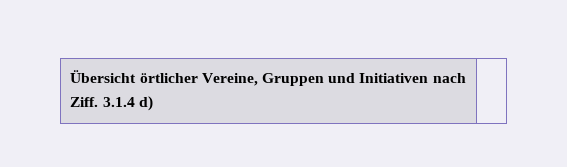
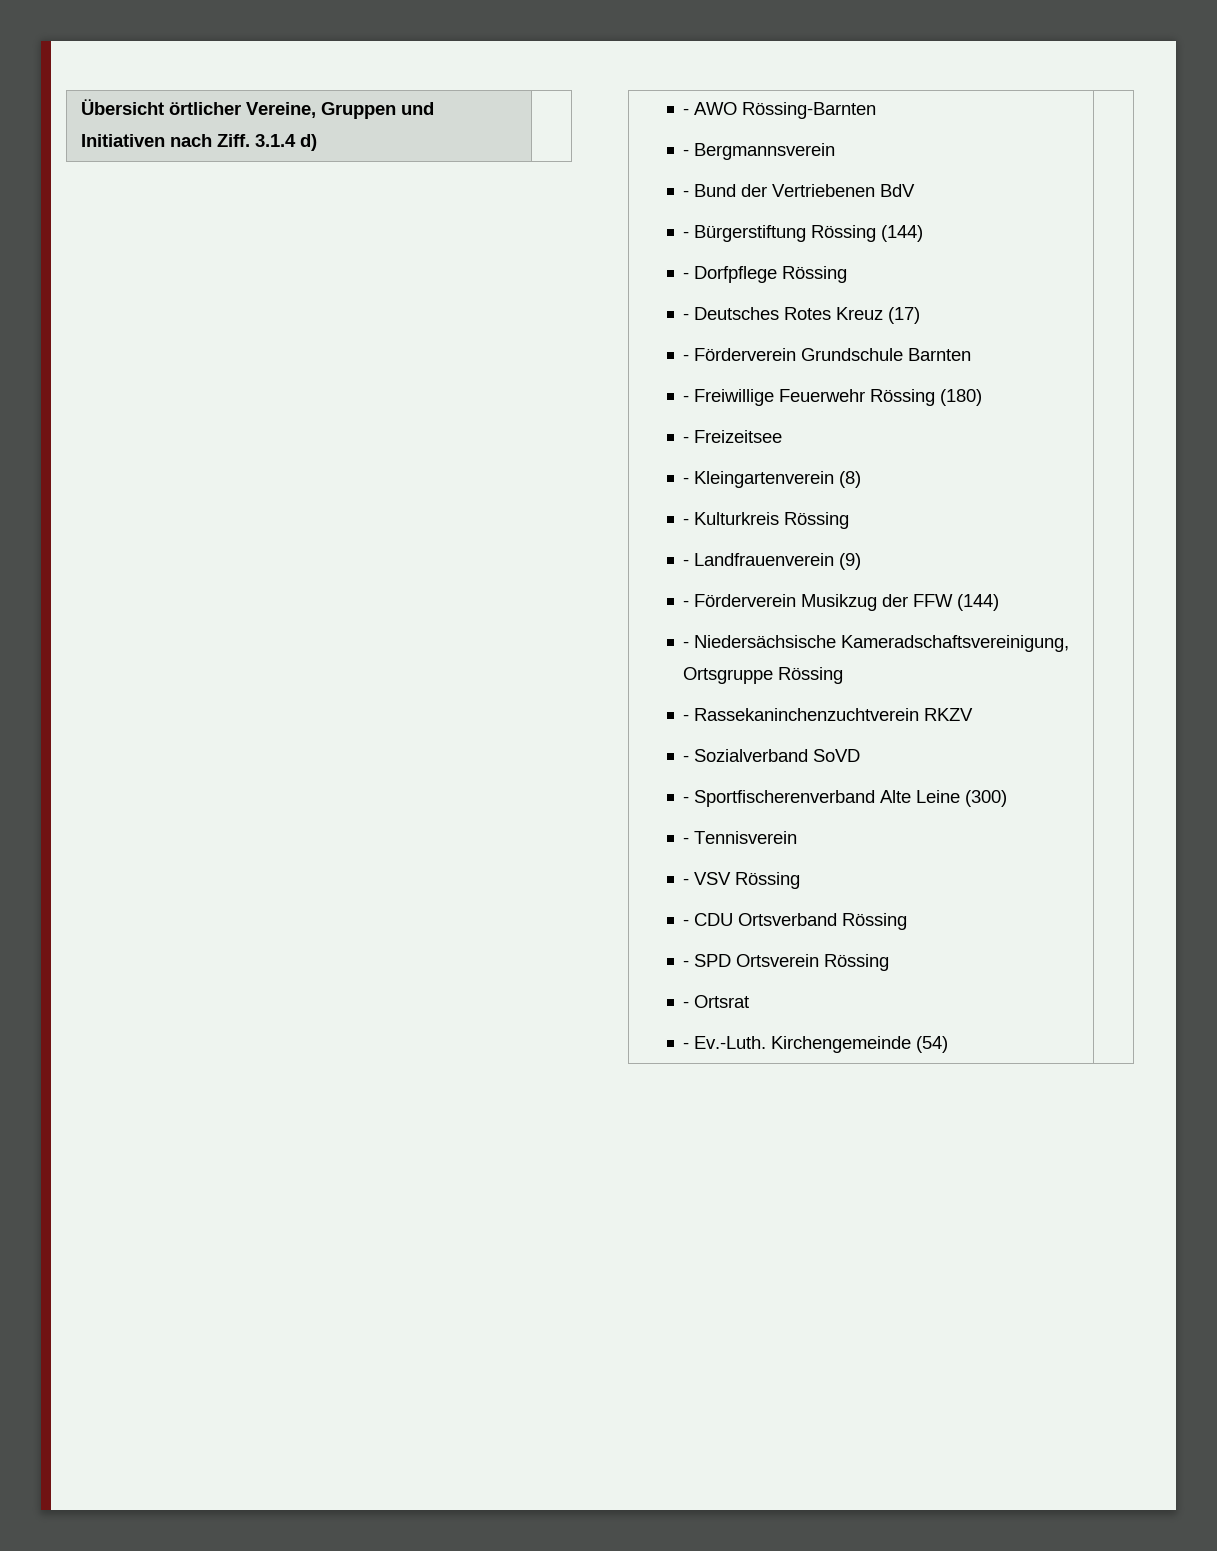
+ - AWO Rössing-Barnten
+ - Bergmannsverein
+ - Bund der Vertriebenen BdV
+ - Bürgerstiftung Rössing (144)
+ - Dorfpflege Rössing
+ - Deutsches Rotes Kreuz (17)
+ - Förderverein Grundschule Barnten
+ - Freiwillige Feuerwehr Rössing (180)
+ - Freizeitsee
+ - Kleingartenverein (8)
+ - Kulturkreis Rössing
+ - Landfrauenverein (9)
+ - Förderverein Musikzug der FFW (144)
+ - Niedersächsische Kameradschaftsvereinigung, Ortsgruppe Rössing
+ - Rassekaninchenzuchtverein RKZV
+ - Sozialverband SoVD
+ - Sportfischerenverband Alte Leine (300)
+ - Tennisverein
+ - VSV Rössing
+ - CDU Ortsverband Rössing
+ - SPD Ortsverein Rössing
+ - Ortsrat
+ - Ev.-Luth. Kirchengemeinde (54)

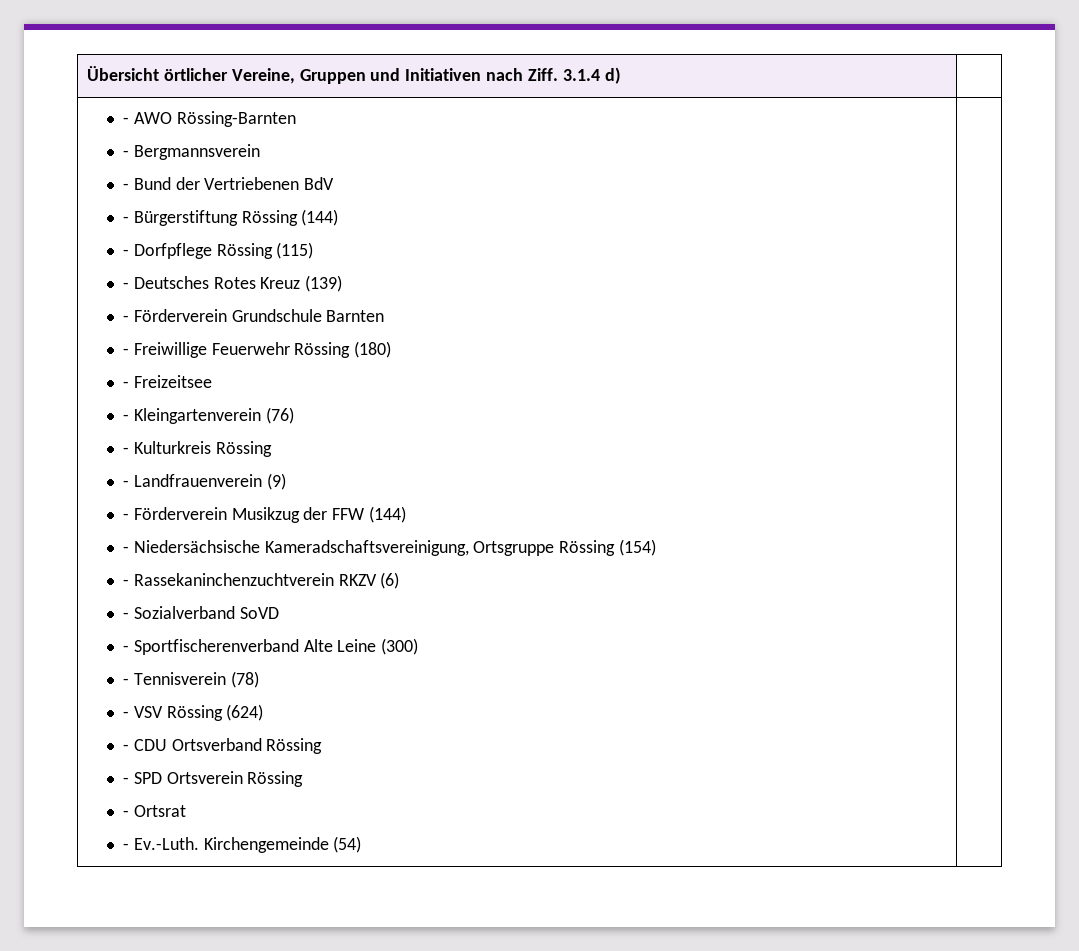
- - Dorfpflege Rössing
+ - Dorfpflege Rössing (115)
- - Deutsches Rotes Kreuz (17)
+ - Deutsches Rotes Kreuz (139)
- - Kleingartenverein (8)
+ - Kleingartenverein (76)
- - Niedersächsische Kameradschaftsvereinigung, Ortsgruppe Rössing
+ - Niedersächsische Kameradschaftsvereinigung, Ortsgruppe Rössing (154)
- - Rassekaninchenzuchtverein RKZV
+ - Rassekaninchenzuchtverein RKZV (6)
- - Tennisverein
+ - Tennisverein (78)
- - VSV Rössing
+ - VSV Rössing (624)

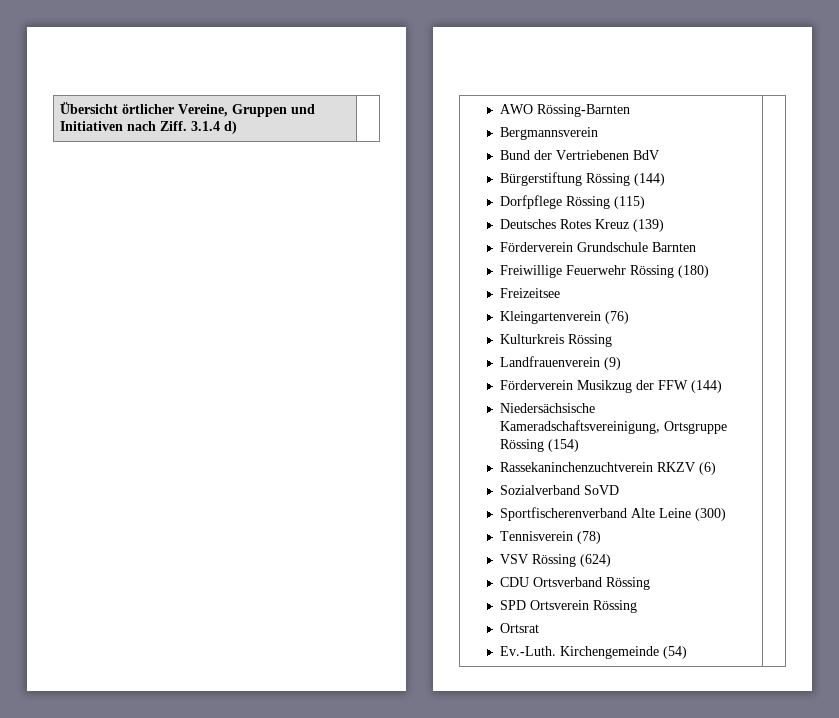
- - AWO Rössing-Barnten
+ AWO Rössing-Barnten
- - Bergmannsverein
+ Bergmannsverein
- - Bund der Vertriebenen BdV
+ Bund der Vertriebenen BdV
- - Bürgerstiftung Rössing (144)
+ Bürgerstiftung Rössing (144)
- - Dorfpflege Rössing (115)
+ Dorfpflege Rössing (115)
- - Deutsches Rotes Kreuz (139)
+ Deutsches Rotes Kreuz (139)
- - Förderverein Grundschule Barnten
+ Förderverein Grundschule Barnten
- - Freiwillige Feuerwehr Rössing (180)
+ Freiwillige Feuerwehr Rössing (180)
- - Freizeitsee
+ Freizeitsee
- - Kleingartenverein (76)
+ Kleingartenverein (76)
- - Kulturkreis Rössing
+ Kulturkreis Rössing
- - Landfrauenverein (9)
+ Landfrauenverein (9)
- - Förderverein Musikzug der FFW (144)
+ Förderverein Musikzug der FFW (144)
- - Niedersächsische Kameradschaftsvereinigung, Ortsgruppe Rössing (154)
+ Niedersächsische Kameradschaftsvereinigung, Ortsgruppe Rössing (154)
- - Rassekaninchenzuchtverein RKZV (6)
+ Rassekaninchenzuchtverein RKZV (6)
- - Sozialverband SoVD
+ Sozialverband SoVD
- - Sportfischerenverband Alte Leine (300)
+ Sportfischerenverband Alte Leine (300)
- - Tennisverein (78)
+ Tennisverein (78)
- - VSV Rössing (624)
+ VSV Rössing (624)
- - CDU Ortsverband Rössing
+ CDU Ortsverband Rössing
- - SPD Ortsverein Rössing
+ SPD Ortsverein Rössing
- - Ortsrat
+ Ortsrat
- - Ev.-Luth. Kirchengemeinde (54)
+ Ev.-Luth. Kirchengemeinde (54)

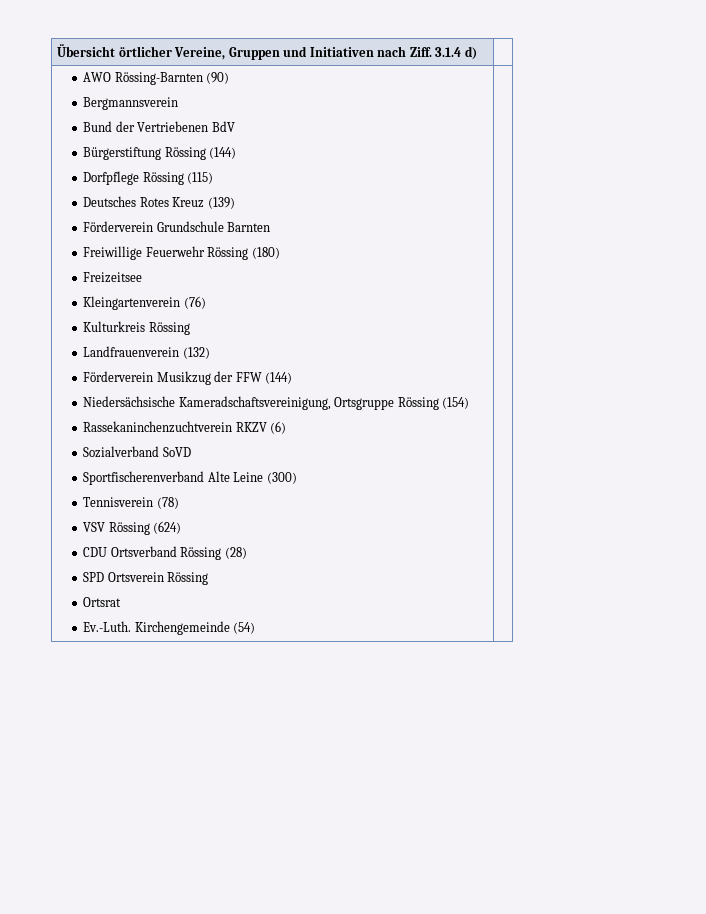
- AWO Rössing-Barnten
+ AWO Rössing-Barnten (90)
- Landfrauenverein (9)
+ Landfrauenverein (132)
- CDU Ortsverband Rössing
+ CDU Ortsverband Rössing (28)

